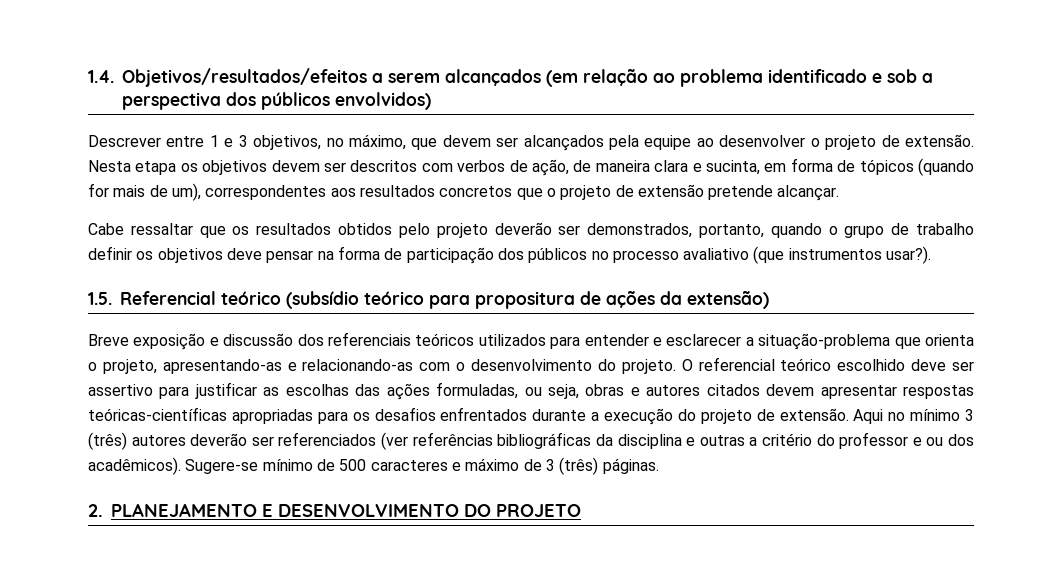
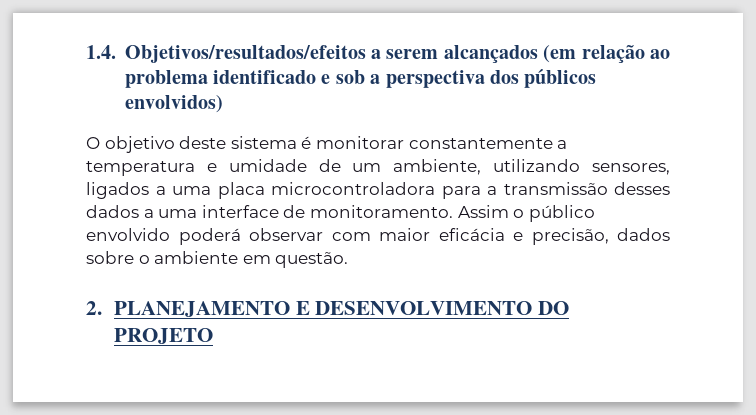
- Descrever entre 1 e 3 objetivos, no máximo, que devem ser alcançados pela equipe ao desenvolver o projeto de extensão. Nesta etapa os objetivos devem ser descritos com verbos de ação, de maneira clara e sucinta, em forma de tópicos (quando for mais de um), correspondentes aos resultados concretos que o projeto de extensão pretende alcançar.
- Cabe ressaltar que os resultados obtidos pelo projeto deverão ser demonstrados, portanto, quando o grupo de trabalho definir os objetivos deve pensar na forma de participação dos públicos no processo avaliativo (que instrumentos usar?).
- 1.5. Referencial teórico (subsídio teórico para propositura de ações da extensão)
- Breve exposição e discussão dos referenciais teóricos utilizados para entender e esclarecer a situação-problema que orienta o projeto, apresentando-as e relacionando-as com o desenvolvimento do projeto. O referencial teórico escolhido deve ser assertivo para justificar as escolhas das ações formuladas, ou seja, obras e autores citados devem apresentar respostas teóricas-científicas apropriadas para os desafios enfrentados durante a execução do projeto de extensão. Aqui no mínimo 3 (três) autores deverão ser referenciados (ver referências bibliográficas da disciplina e outras a critério do professor e ou dos acadêmicos). Sugere-se mínimo de 500 caracteres e máximo de 3 (três) páginas.
+ O objetivo deste sistema é monitorar constantemente a temperatura e umidade de um ambiente, utilizando sensores, ligados a uma placa microcontroladora para a transmissão desses dados a uma interface de monitoramento. Assim o público envolvido poderá observar com maior eficácia e precisão, dados sobre o ambiente em questão.

